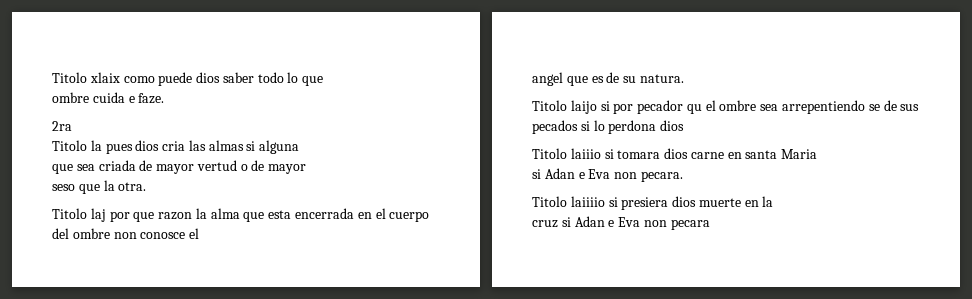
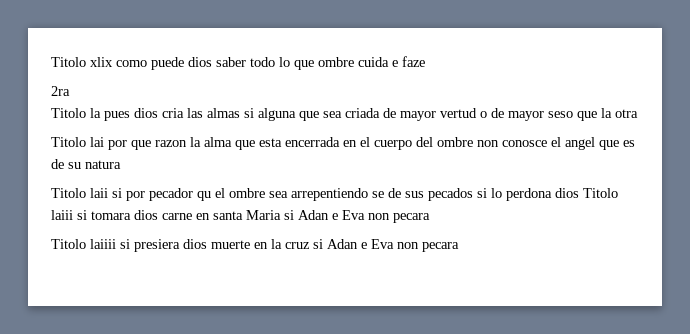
- Titolo xlaix como puede dios saber todo lo que
- ombre cuida e faze.
+ Titolo xlix como puede dios saber todo lo que ombre cuida e faze
- Titolo la pues dios cria las almas si alguna
- que sea criada de mayor vertud o de mayor
- seso que la otra.
- Titolo laj por que razon la alma que esta encerrada en el cuerpo del ombre non conosce el
- angel que es de su natura.
- Titolo laijo si por pecador qu el ombre sea arrepentiendo se de sus pecados si lo perdona dios
- Titolo laiiio si tomara dios carne en santa Maria
- si Adan e Eva non pecara.
- Titolo laiiiio si presiera dios muerte en la
- cruz si Adan e Eva non pecara
+ Titolo la pues dios cria las almas si alguna que sea criada de mayor vertud o de mayor seso que la otra
+ Titolo lai por que razon la alma que esta encerrada en el cuerpo del ombre non conosce el angel que es de su natura
+ Titolo laii si por pecador qu el ombre sea arrepentiendo se de sus pecados si lo perdona dios Titolo laiii si tomara dios carne en santa Maria si Adan e Eva non pecara
+ Titolo laiiii si presiera dios muerte en la cruz si Adan e Eva non pecara

